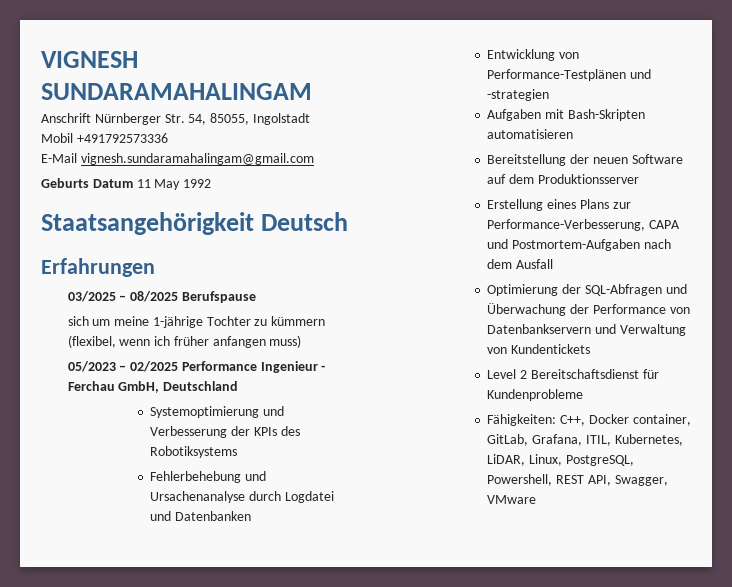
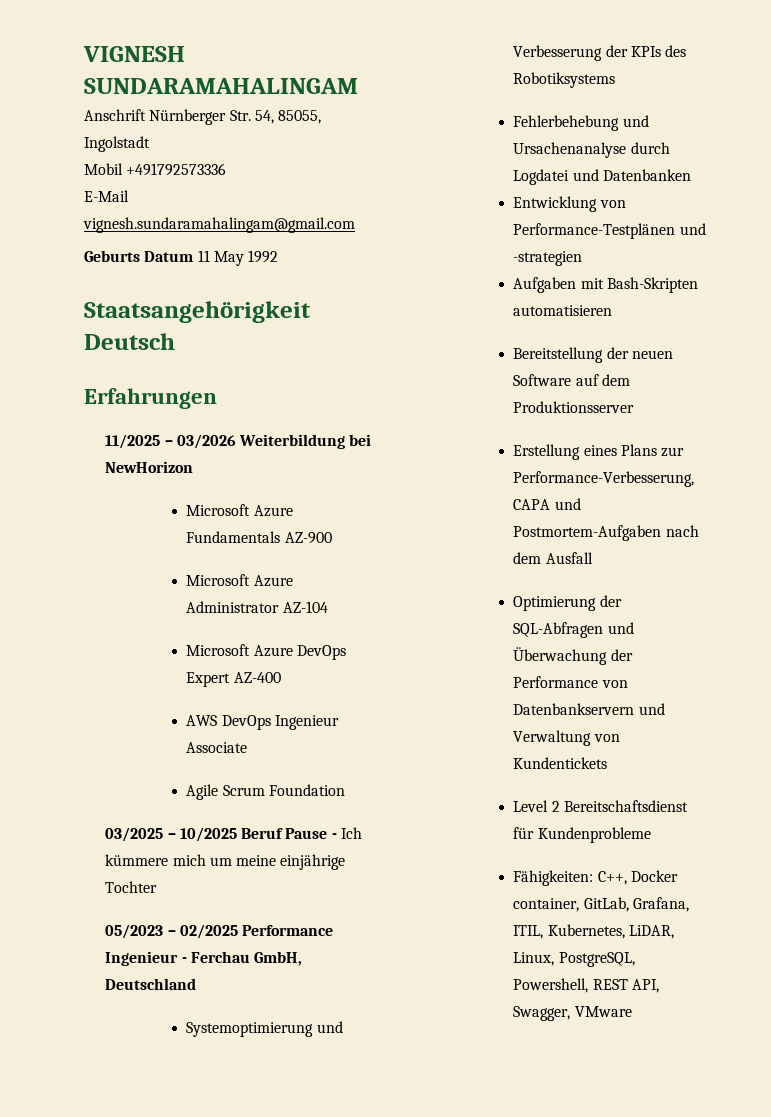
- 03/2025 – 08/2025 Berufspause
- sich um meine 1-jährige Tochter zu kümmern (flexibel, wenn ich früher anfangen muss)
+ 11/2025 – 03/2026 Weiterbildung bei NewHorizon
+ Microsoft Azure Fundamentals AZ-900
+ Microsoft Azure Administrator AZ-104
+ Microsoft Azure DevOps Expert AZ-400
+ AWS DevOps Ingenieur Associate
+ Agile Scrum Foundation
+ 03/2025 – 10/2025 Beruf Pause - Ich kümmere mich um meine einjährige Tochter

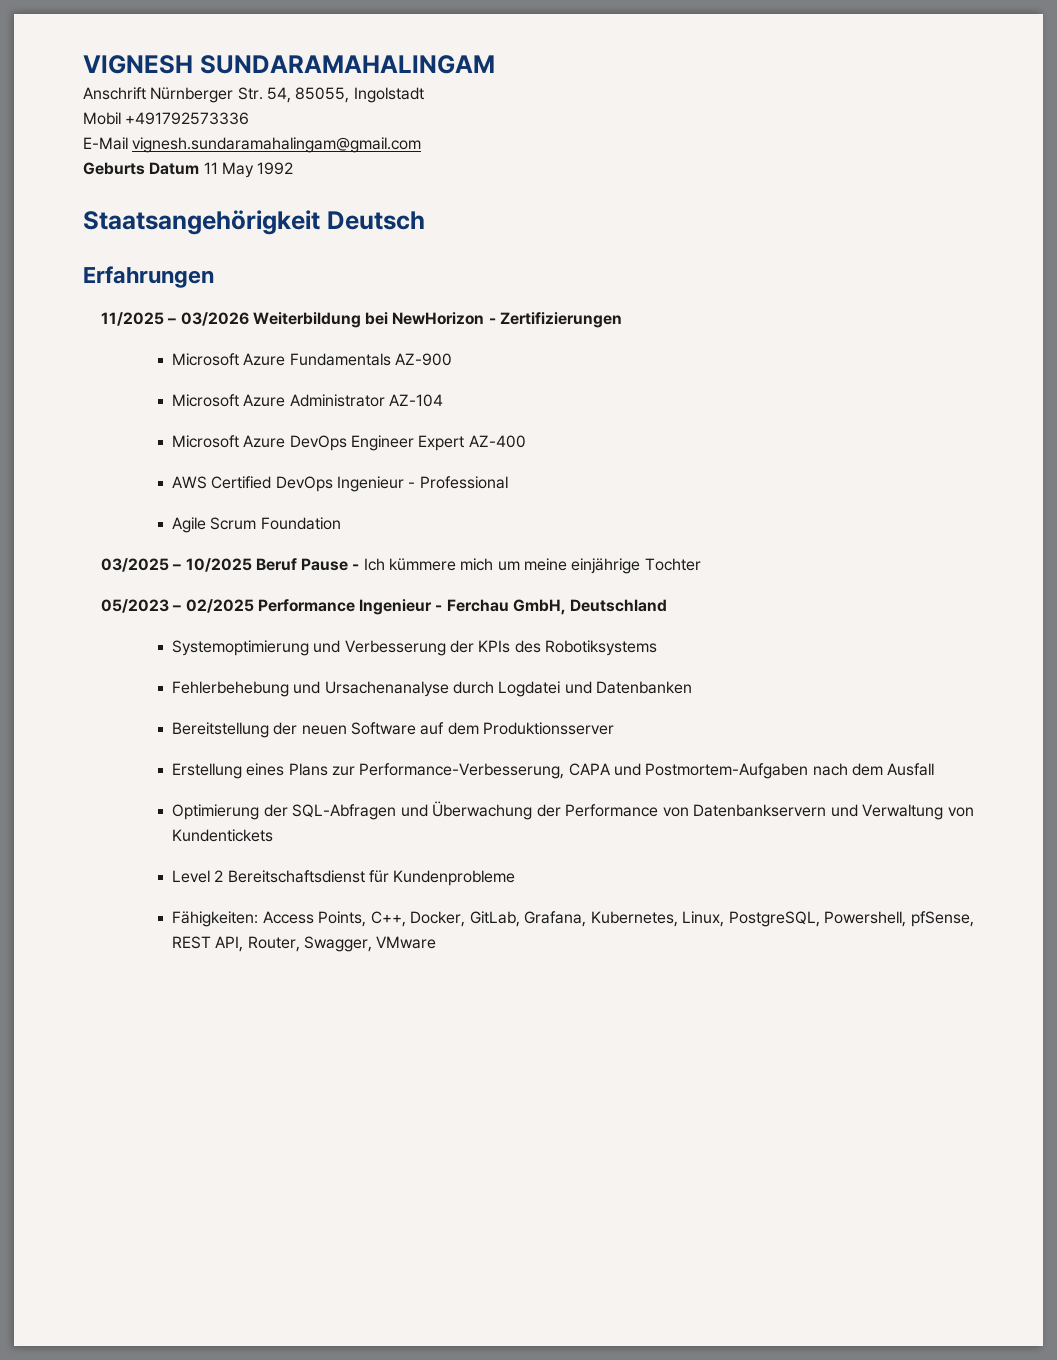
- 11/2025 – 03/2026 Weiterbildung bei NewHorizon
+ 11/2025 – 03/2026 Weiterbildung bei NewHorizon - Zertifizierungen
- Microsoft Azure DevOps Expert AZ-400
+ Microsoft Azure DevOps Engineer Expert AZ-400
- AWS DevOps Ingenieur Associate
+ AWS Certified DevOps Ingenieur - Professional
- Entwicklung von Performance-Testplänen und -strategien
- Aufgaben mit Bash-Skripten automatisieren
- Fähigkeiten: C++, Docker container, GitLab, Grafana, ITIL, Kubernetes, LiDAR, Linux, PostgreSQL, Powershell, REST API, Swagger, VMware
+ Fähigkeiten: Access Points, C++, Docker, GitLab, Grafana, Kubernetes, Linux, PostgreSQL, Powershell, pfSense, REST API, Router, Swagger, VMware

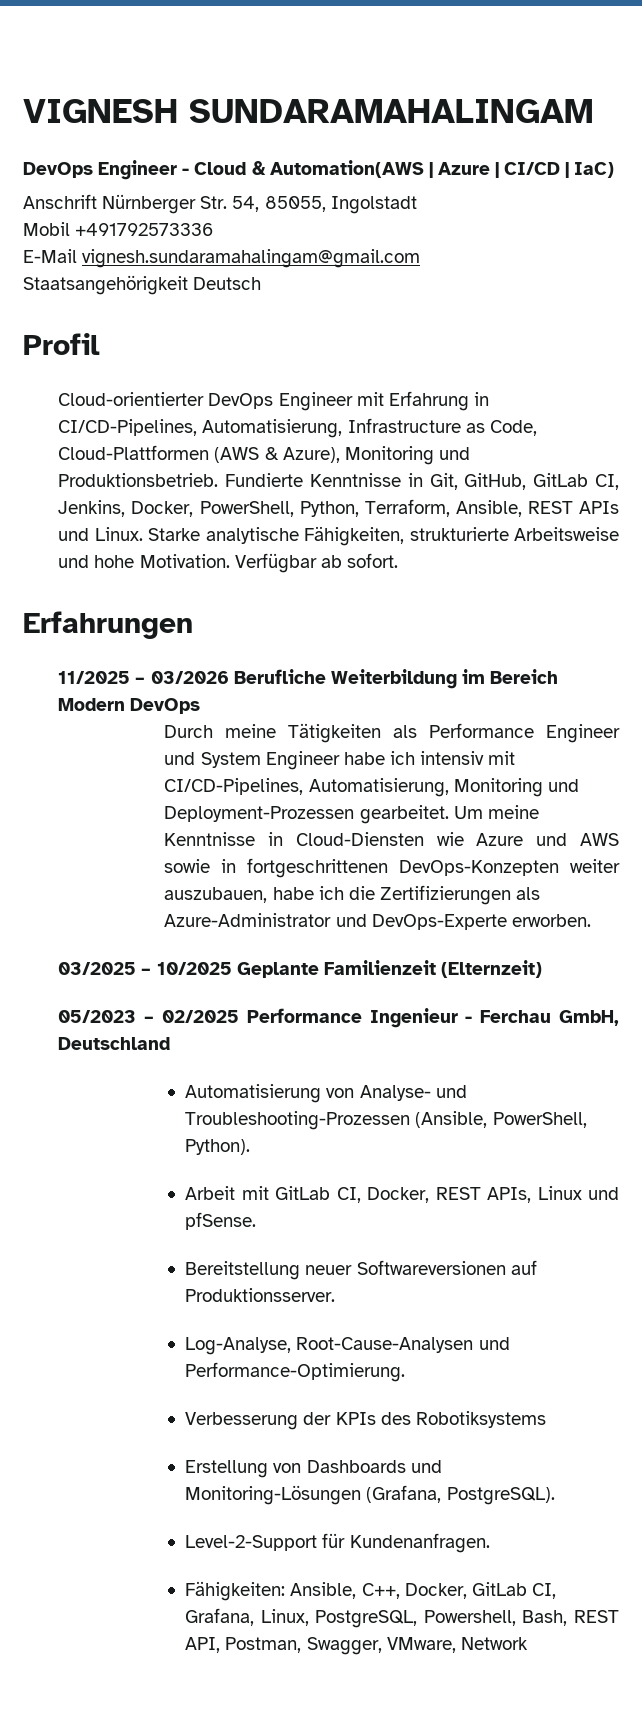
+ DevOps Engineer - Cloud & Automation(AWS | Azure | CI/CD | IaC)
- Geburts Datum 11 May 1992
  Staatsangehörigkeit Deutsch
+ Profil
+ Cloud-orientierter DevOps Engineer mit Erfahrung in CI/CD-Pipelines, Automatisierung, Infrastructure as Code, Cloud-Plattformen (AWS & Azure), Monitoring und Produktionsbetrieb. Fundierte Kenntnisse in Git, GitHub, GitLab CI, Jenkins, Docker, PowerShell, Python, Terraform, Ansible, REST APIs und Linux. Starke analytische Fähigkeiten, strukturierte Arbeitsweise und hohe Motivation. Verfügbar ab sofort.
  Erfahrungen
- 11/2025 – 03/2026 Weiterbildung bei NewHorizon - Zertifizierungen
- Microsoft Azure Fundamentals AZ-900
- Microsoft Azure Administrator AZ-104
- Microsoft Azure DevOps Engineer Expert AZ-400
- AWS Certified DevOps Ingenieur - Professional
- Agile Scrum Foundation
- 03/2025 – 10/2025 Beruf Pause - Ich kümmere mich um meine einjährige Tochter
+ 11/2025 – 03/2026 Berufliche Weiterbildung im Bereich Modern DevOps
+ Durch meine Tätigkeiten als Performance Engineer und System Engineer habe ich intensiv mit CI/CD-Pipelines, Automatisierung, Monitoring und Deployment-Prozessen gearbeitet. Um meine Kenntnisse in Cloud-Diensten wie Azure und AWS sowie in fortgeschrittenen DevOps-Konzepten weiter auszubauen, habe ich die Zertifizierungen als Azure-Administrator und DevOps-Experte erworben.
+ 03/2025 – 10/2025 Geplante Familienzeit (Elternzeit)
- Systemoptimierung und Verbesserung der KPIs des Robotiksystems
+ Automatisierung von Analyse- und Troubleshooting-Prozessen (Ansible, PowerShell, Python).
+ Arbeit mit GitLab CI, Docker, REST APIs, Linux und pfSense.
+ Bereitstellung neuer Softwareversionen auf Produktionsserver.
+ Log-Analyse, Root-Cause-Analysen und Performance-Optimierung.
+ Verbesserung der KPIs des Robotiksystems
- Fehlerbehebung und Ursachenanalyse durch Logdatei und Datenbanken
- Bereitstellung der neuen Software auf dem Produktionsserver
- Erstellung eines Plans zur Performance-Verbesserung, CAPA und Postmortem-Aufgaben nach dem Ausfall
- Optimierung der SQL-Abfragen und Überwachung der Performance von Datenbankservern und Verwaltung von Kundentickets
- Level 2 Bereitschaftsdienst für Kundenprobleme
- Fähigkeiten: Access Points, C++, Docker, GitLab, Grafana, Kubernetes, Linux, PostgreSQL, Powershell, pfSense, REST API, Router, Swagger, VMware
+ Erstellung von Dashboards und Monitoring-Lösungen (Grafana, PostgreSQL).
+ Level-2-Support für Kundenanfragen.
+ Fähigkeiten: Ansible, C++, Docker, GitLab CI, Grafana, Linux, PostgreSQL, Powershell, Bash, REST API, Postman, Swagger, VMware, Network

